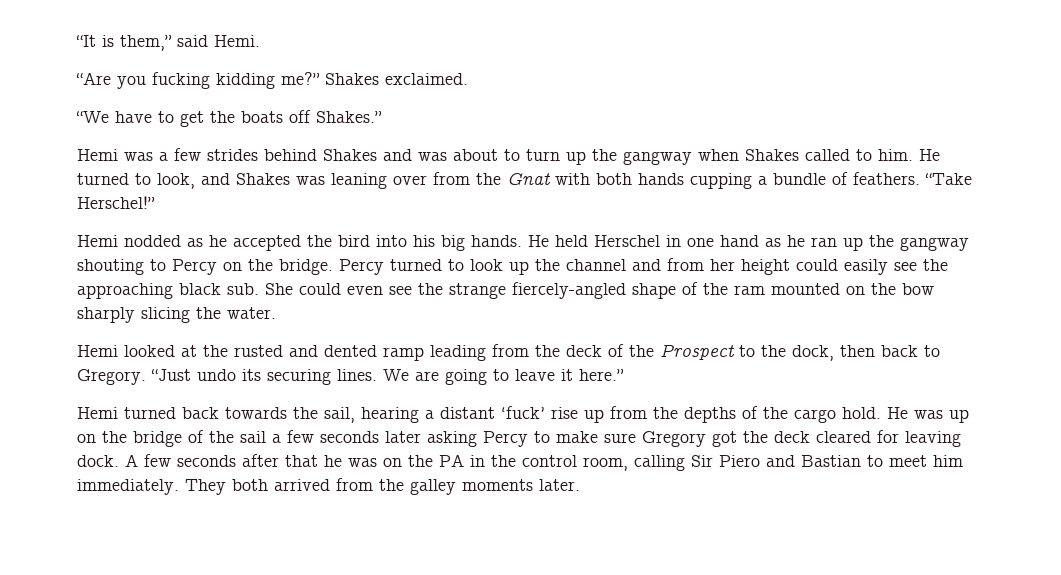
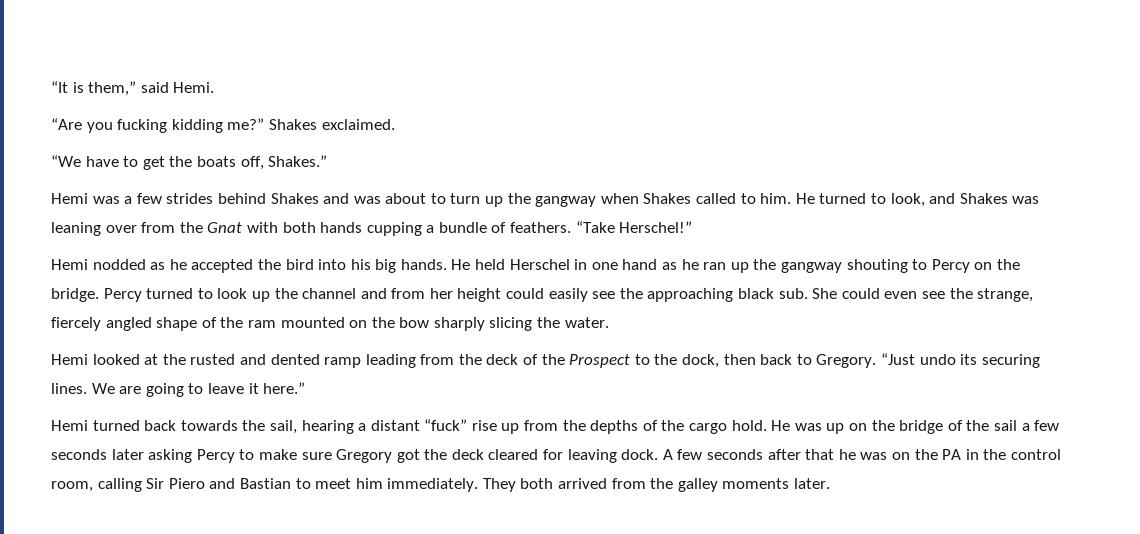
- “We have to get the boats off Shakes.”
+ “We have to get the boats off, Shakes.”
- She could even see the strange fiercely-angled shape of the ram mounted on the bow sharply slicing the water.
+ She could even see the strange, fiercely angled shape of the ram mounted on the bow sharply slicing the water.
- Hemi turned back towards the sail, hearing a distant ‘fuck’ rise up from the depths of the cargo hold.
+ Hemi turned back towards the sail, hearing a distant “fuck” rise up from the depths of the cargo hold.

